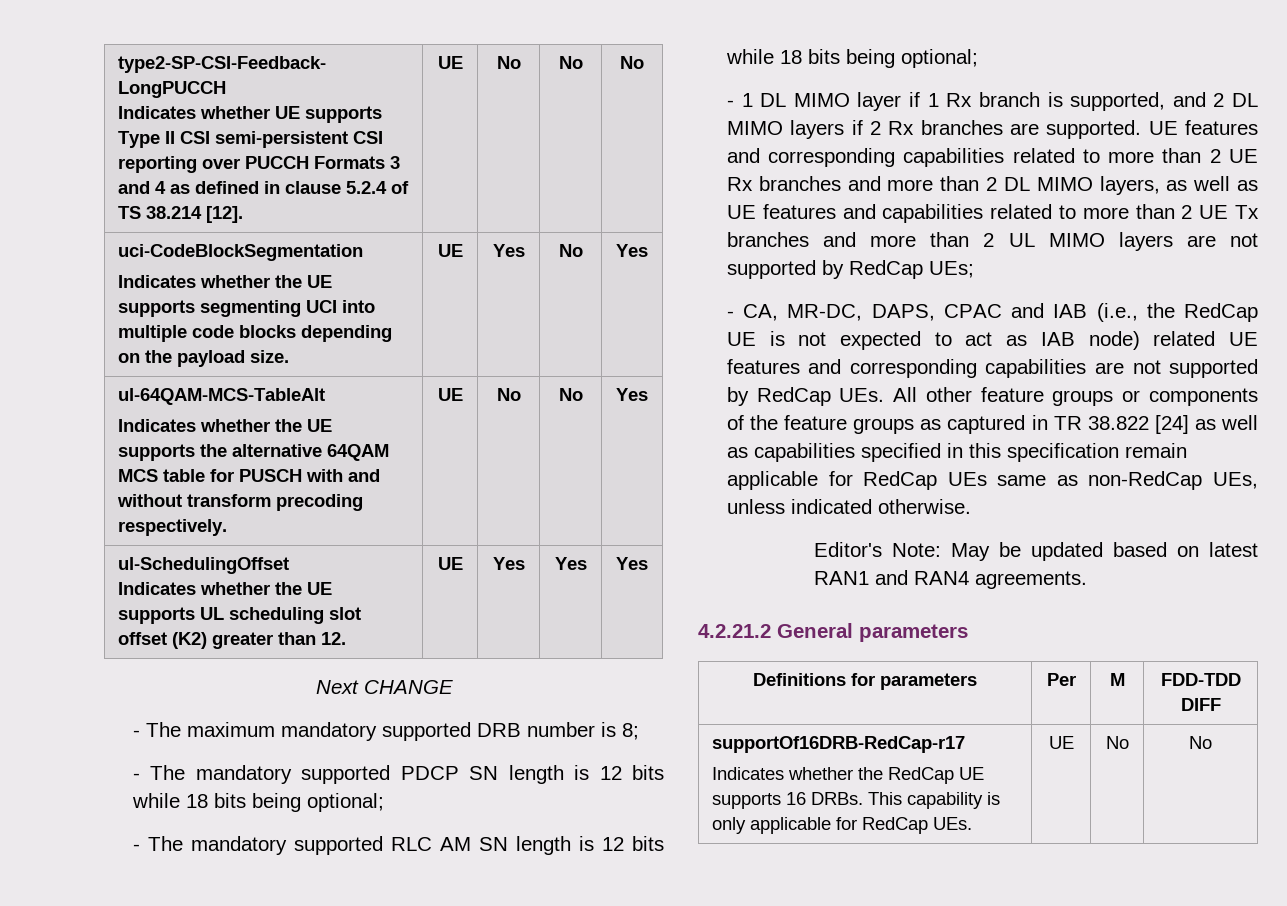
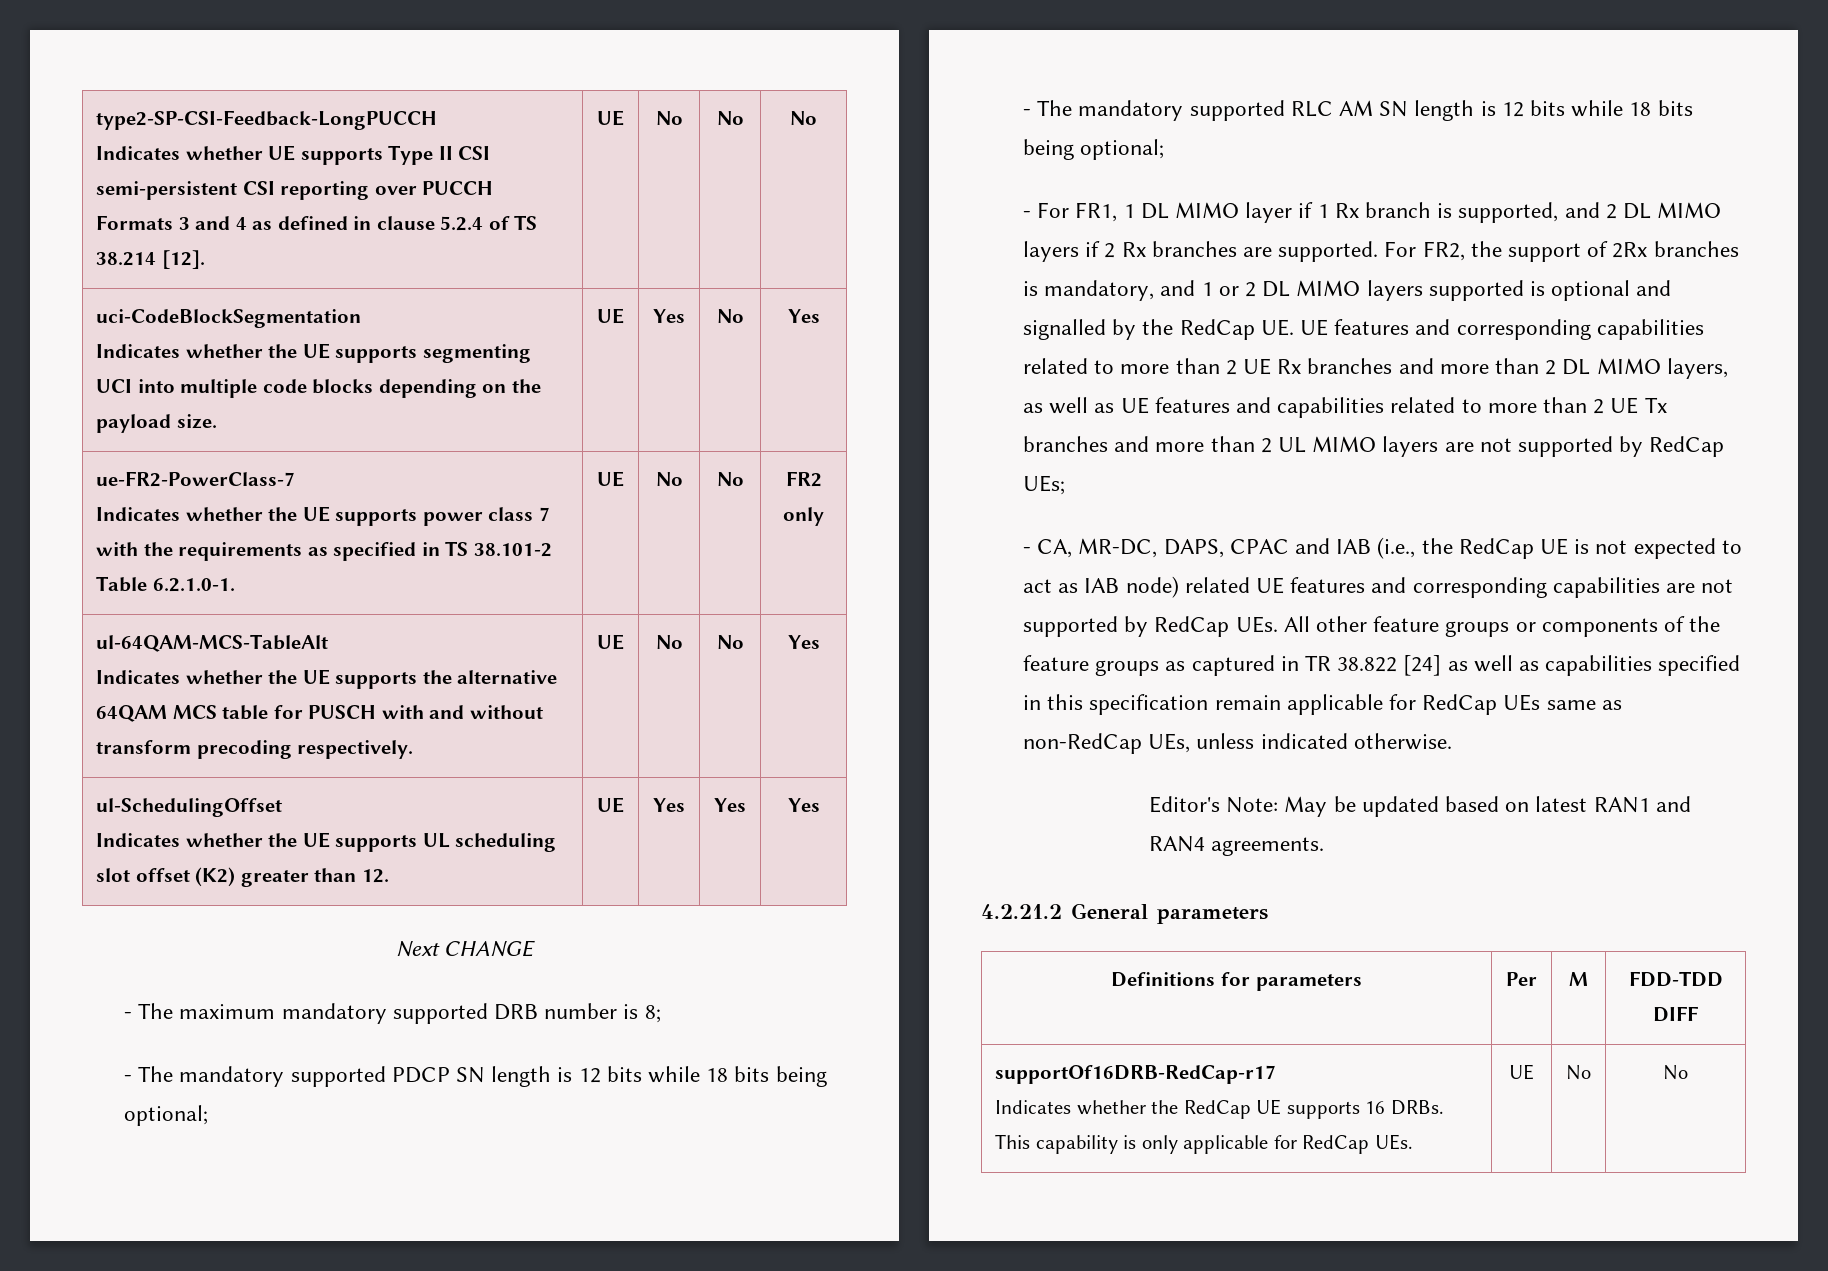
+ ue-FR2-PowerClass-7
+ Indicates whether the UE supports power class 7 with the requirements as specified in TS 38.101-2 Table 6.2.1.0-1. | UE | No | No | FR2 only
- - 1 DL MIMO layer if 1 Rx branch is supported, and 2 DL MIMO layers if 2 Rx branches are supported.
+ - For FR1, 1 DL MIMO layer if 1 Rx branch is supported, and 2 DL MIMO layers if 2 Rx branches are supported.
- UE features and corresponding capabilities related to more than 2 UE Rx branches and more than 2 DL MIMO layers, as well as UE features and capabilities related to more than 2 UE Tx branches and more than 2 UL MIMO layers are not supported by RedCap UEs;
+ For FR2, the support of 2Rx branches is mandatory, and 1 or 2 DL MIMO layers supported is optional and signalled by the RedCap UE. UE features and corresponding capabilities related to more than 2 UE Rx branches and more than 2 DL MIMO layers, as well as UE features and capabilities related to more than 2 UE Tx branches and more than 2 UL MIMO layers are not supported by RedCap UEs;

